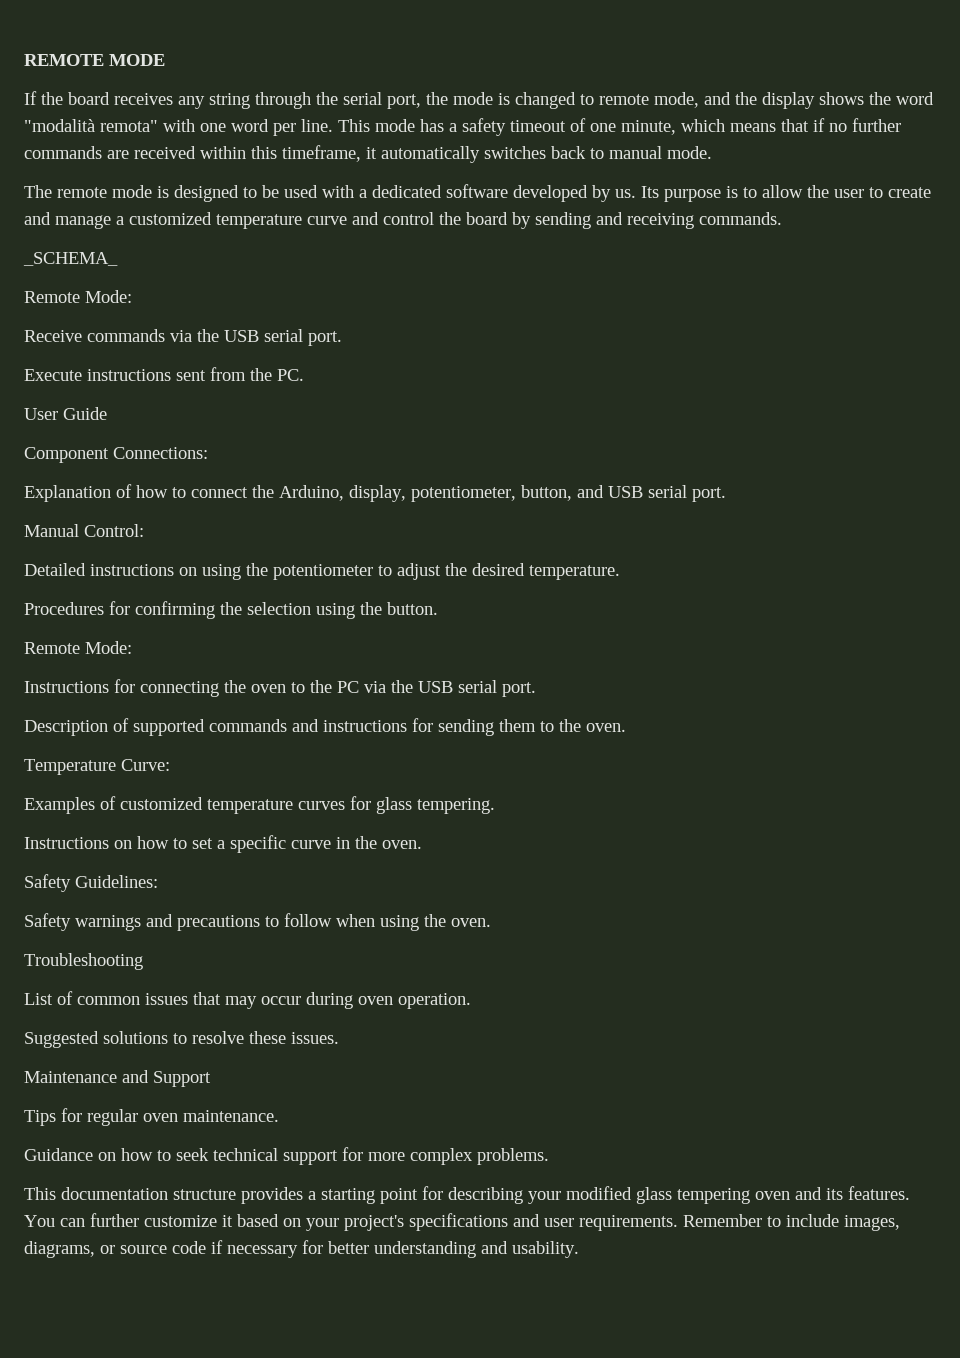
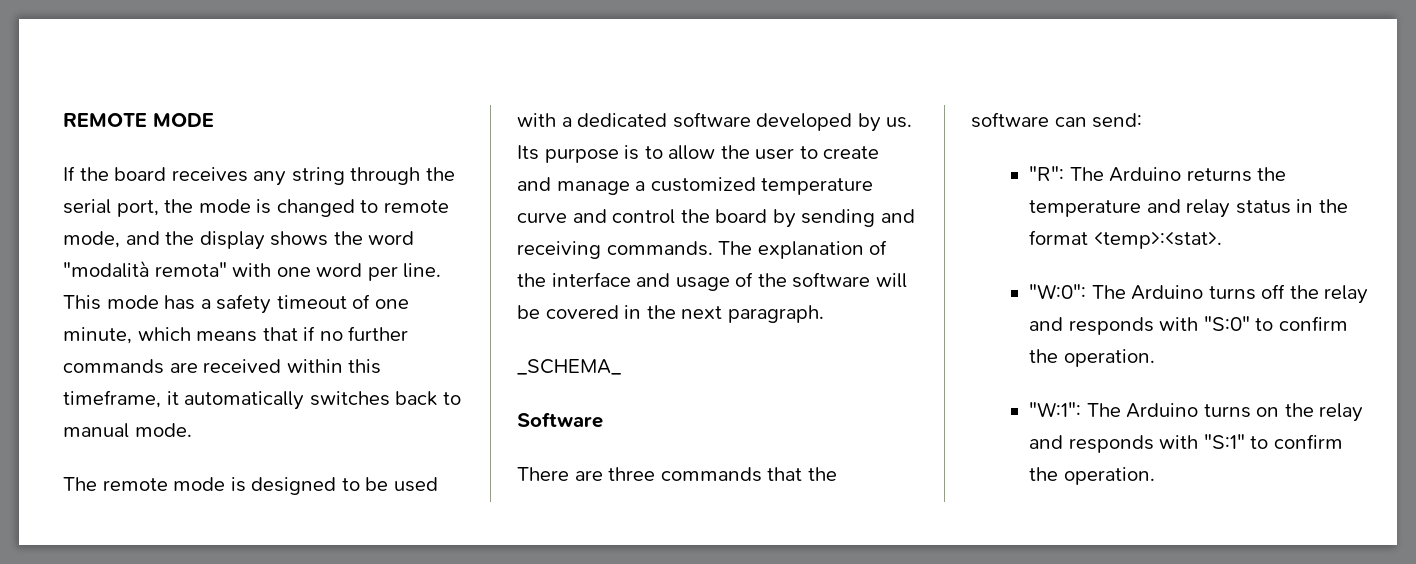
- Its purpose is to allow the user to create and manage a customized temperature curve and control the board by sending and receiving commands.
+ Its purpose is to allow the user to create and manage a customized temperature curve and control the board by sending and receiving commands. The explanation of the interface and usage of the software will be covered in the next paragraph.
  _SCHEMA_
- Remote Mode:
- Receive commands via the USB serial port.
- Execute instructions sent from the PC.
- User Guide
- Component Connections:
- Explanation of how to connect the Arduino, display, potentiometer, button, and USB serial port.
- Manual Control:
- Detailed instructions on using the potentiometer to adjust the desired temperature.
- Procedures for confirming the selection using the button.
- Remote Mode:
- Instructions for connecting the oven to the PC via the USB serial port.
- Description of supported commands and instructions for sending them to the oven.
- Temperature Curve:
- Examples of customized temperature curves for glass tempering.
- Instructions on how to set a specific curve in the oven.
- Safety Guidelines:
- Safety warnings and precautions to follow when using the oven.
- Troubleshooting
- List of common issues that may occur during oven operation.
- Suggested solutions to resolve these issues.
- Maintenance and Support
- Tips for regular oven maintenance.
- Guidance on how to seek technical support for more complex problems.
- This documentation structure provides a starting point for describing your modified glass tempering oven and its features. You can further customize it based on your project's specifications and user requirements. Remember to include images, diagrams, or source code if necessary for better understanding and usability.
+ Software
+ There are three commands that the software can send:
+ "R": The Arduino returns the temperature and relay status in the format <temp>:<stat>.
+ "W:0": The Arduino turns off the relay and responds with "S:0" to confirm the operation.
+ "W:1": The Arduino turns on the relay and responds with "S:1" to confirm the operation.

